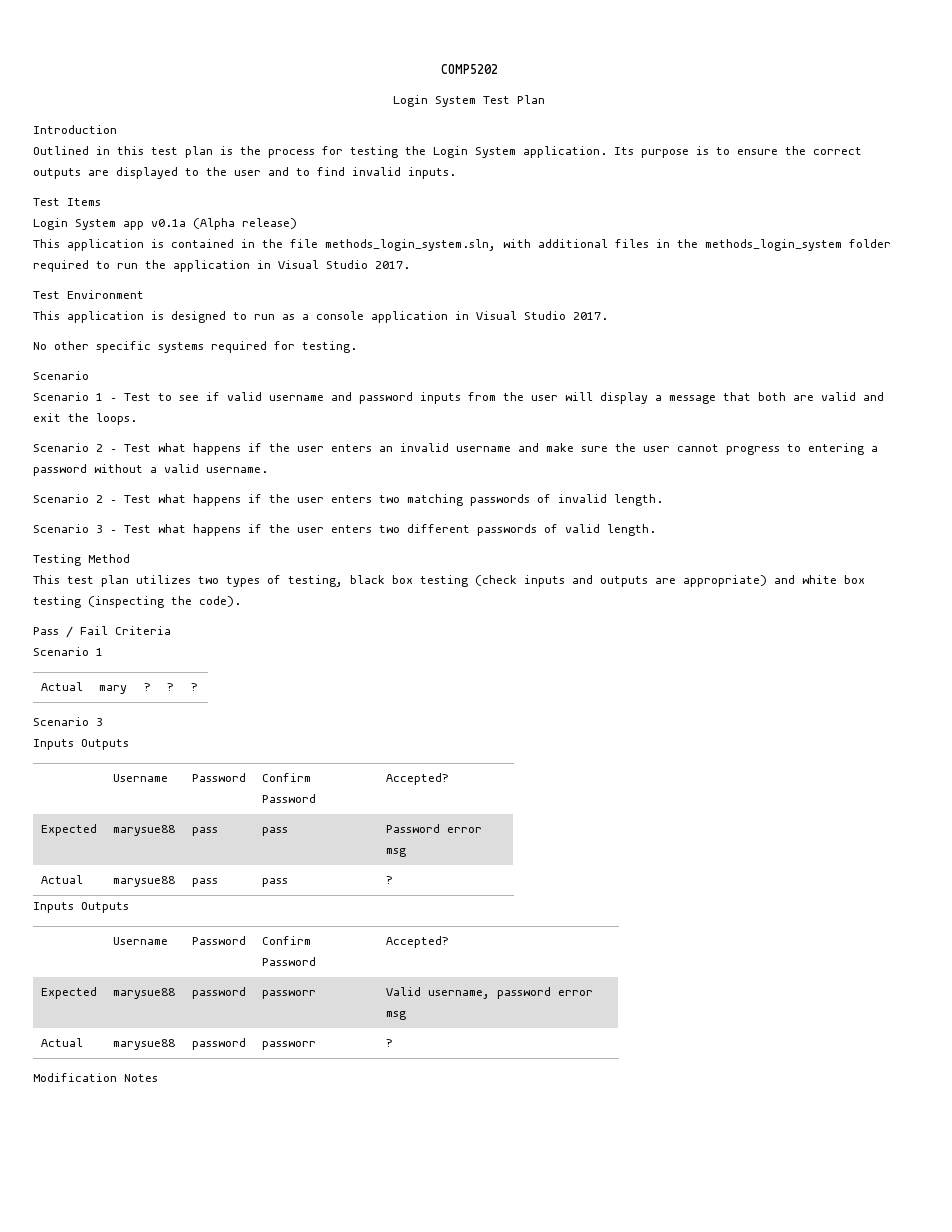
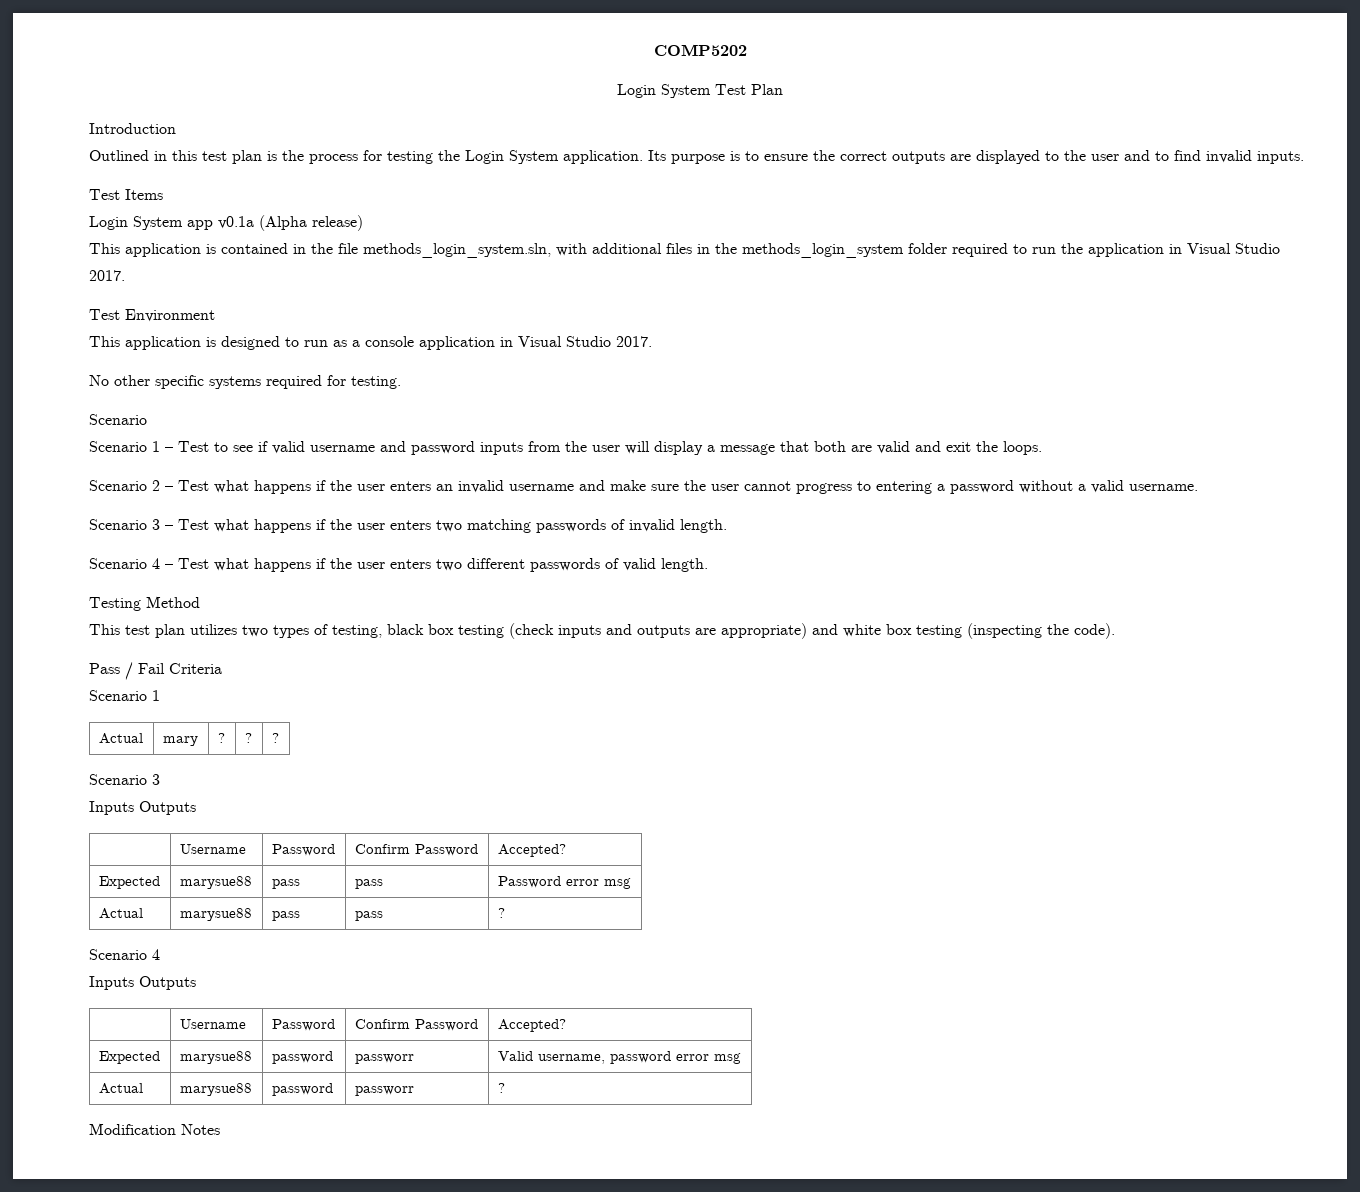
- Scenario 2 – Test what happens if the user enters two matching passwords of invalid length.
+ Scenario 3 – Test what happens if the user enters two matching passwords of invalid length.
- Scenario 3 – Test what happens if the user enters two different passwords of valid length.
+ Scenario 4 – Test what happens if the user enters two different passwords of valid length.
  Actual | marysue88 | pass | pass | ?
+ Scenario 4

